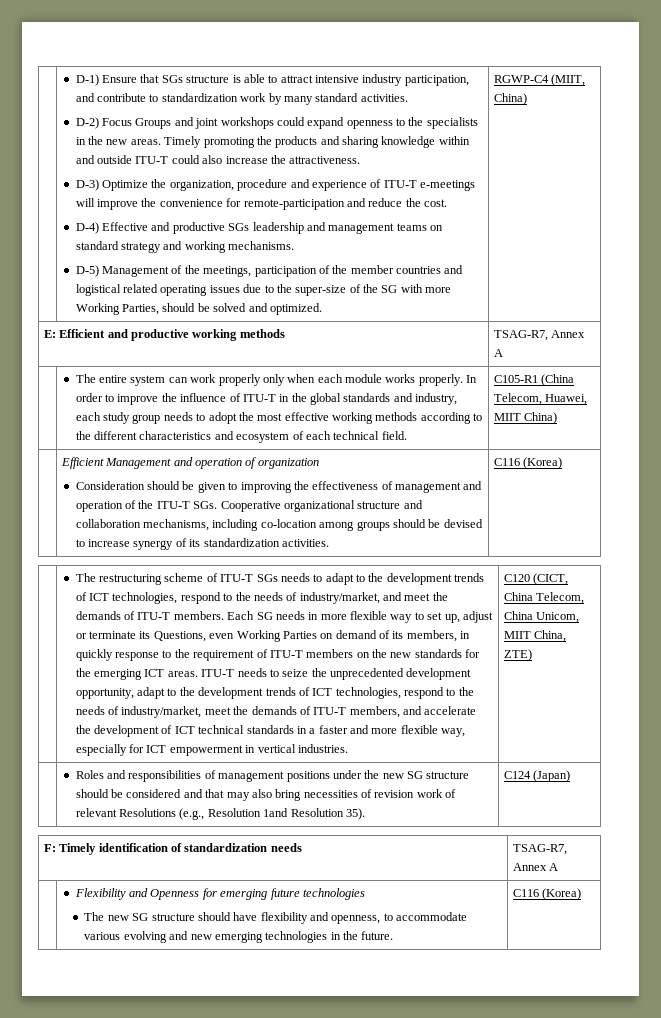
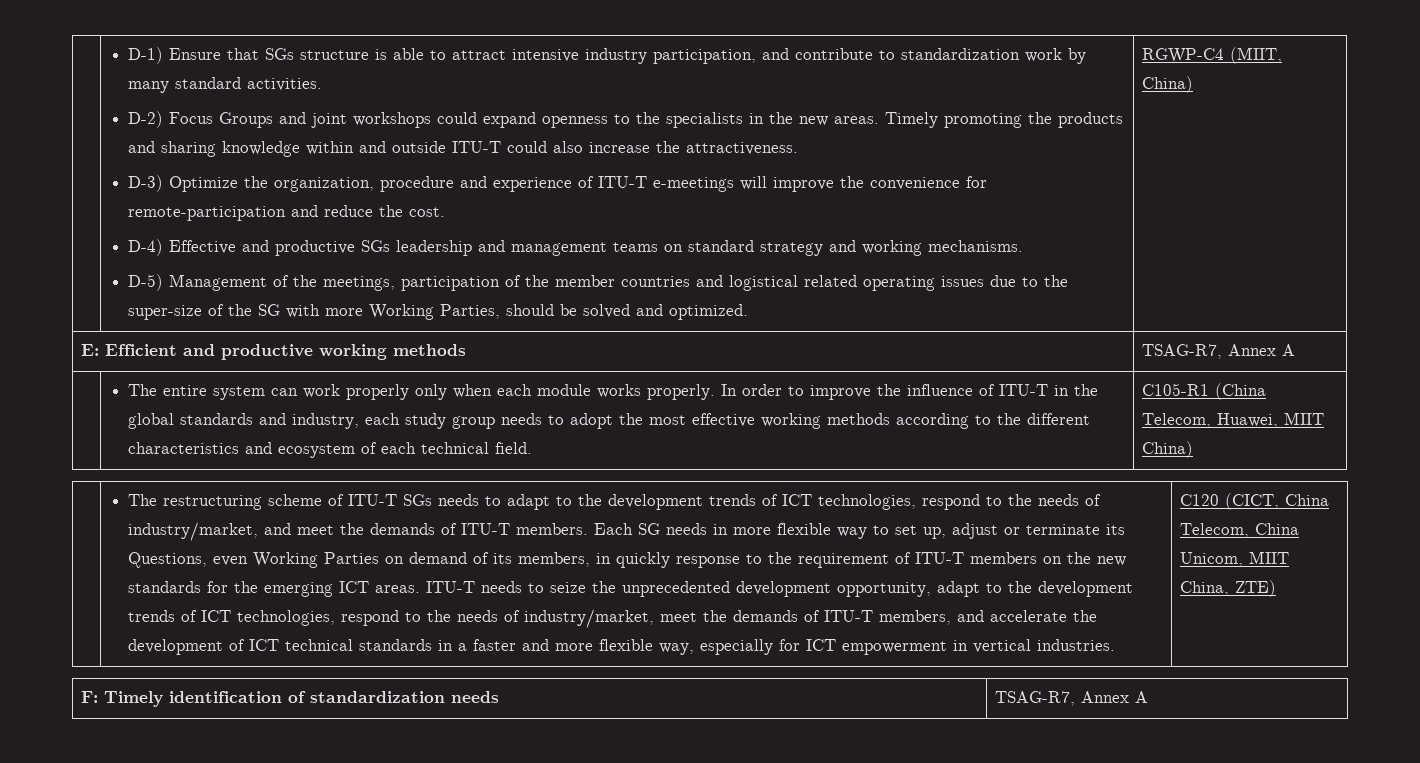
- Efficient Management and operation of organization
- Consideration should be given to improving the effectiveness of management and operation of the ITU-T SGs. Cooperative organizational structure and collaboration mechanisms, including co-location among groups should be devised to increase synergy of its standardization activities. | C116 (Korea)
- | Roles and responsibilities of management positions under the new SG structure should be considered and that may also bring necessities of revision work of relevant Resolutions (e.g., Resolution 1and Resolution 35). | C124 (Japan)
- | Flexibility and Openness for emerging future technologies
- The new SG structure should have flexibility and openness, to accommodate various evolving and new emerging technologies in the future. | C116 (Korea)

